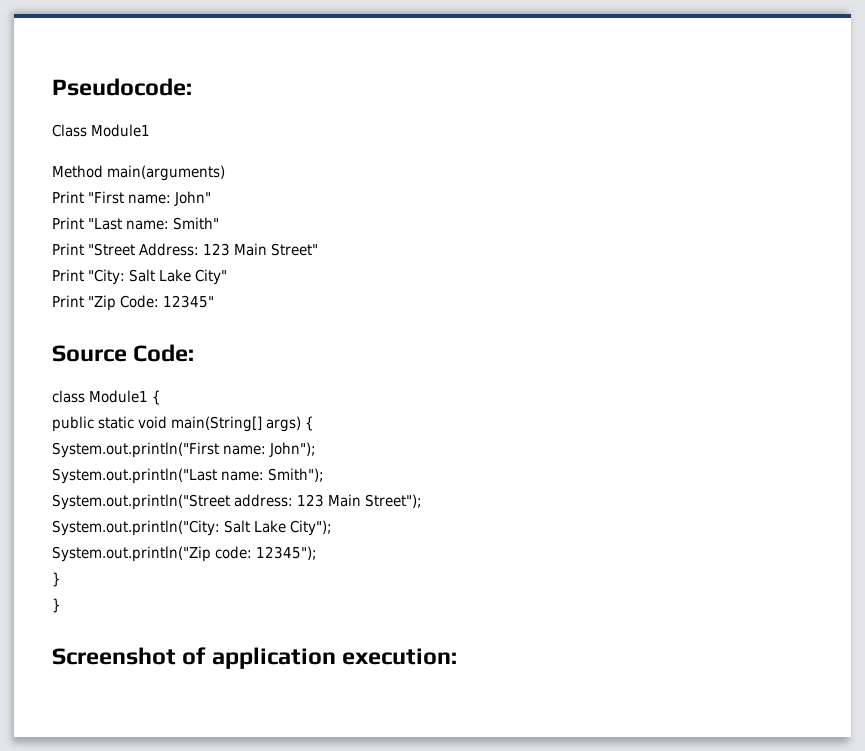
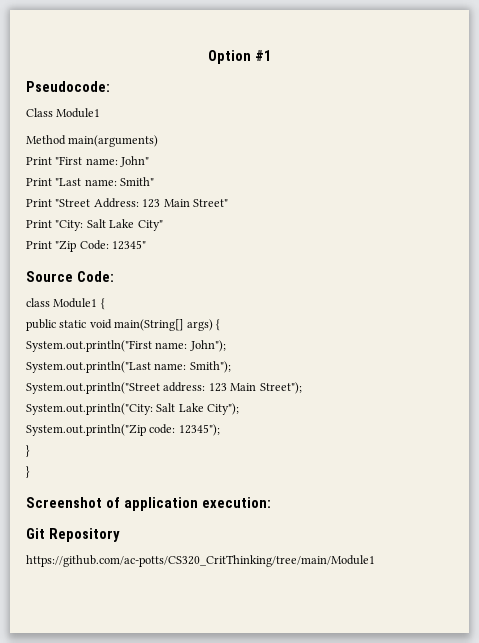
+ Option #1
+ Git Repository
+ https://github.com/ac-potts/CS320_CritThinking/tree/main/Module1

